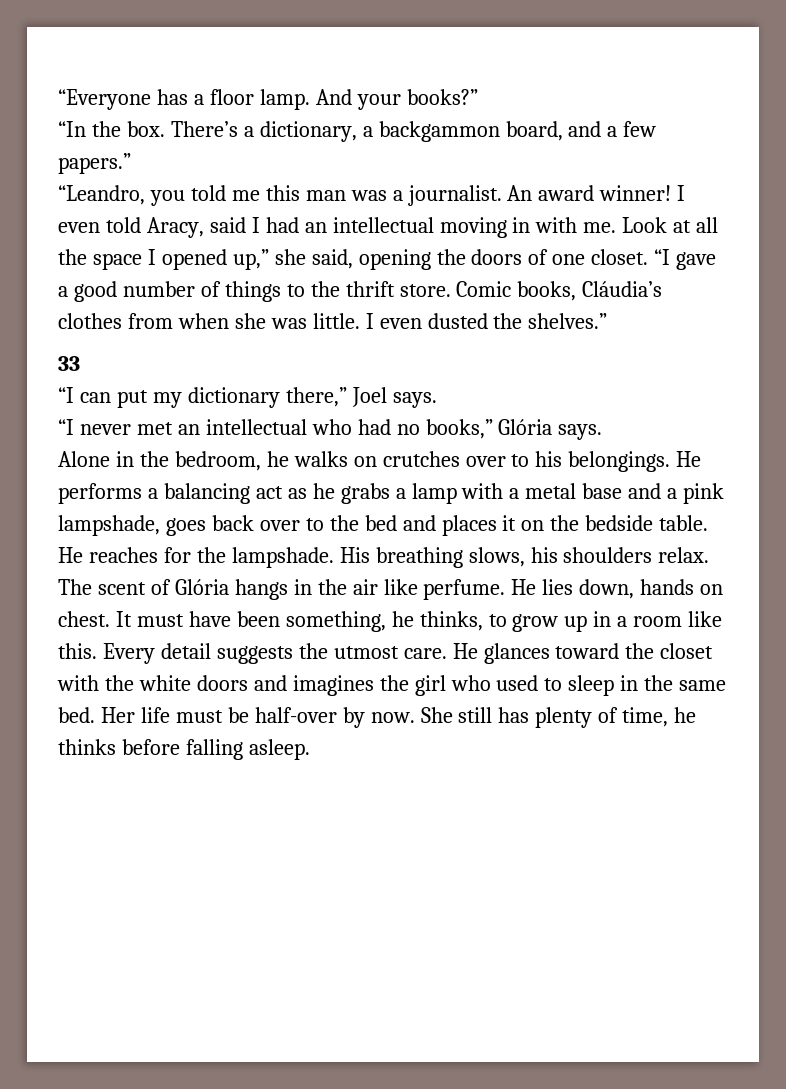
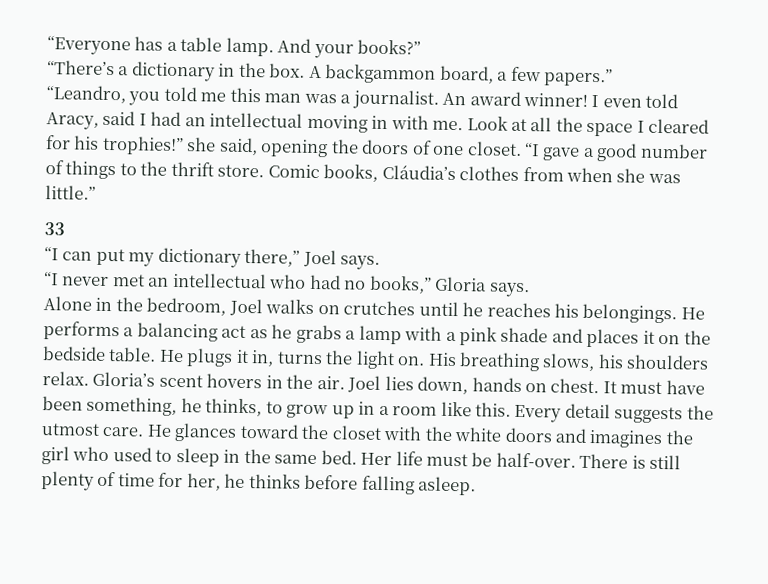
- “Everyone has a floor lamp.
+ “Everyone has a table lamp.
- “In the box. There’s a dictionary, a backgammon board, and a few papers.”
+ “There’s a dictionary in the box. A backgammon board, a few papers.”
- Look at all the space I opened up,” she said, opening the doors of one closet.
+ Look at all the space I cleared for his trophies!” she said, opening the doors of one closet.
- Comic books, Cláudia’s clothes from when she was little. I even dusted the shelves.”
+ Comic books, Cláudia’s clothes from when she was little.”
- “I never met an intellectual who had no books,” Glória says.
+ “I never met an intellectual who had no books,” Gloria says.
- Alone in the bedroom, he walks on crutches over to his belongings.
+ Alone in the bedroom, Joel walks on crutches until he reaches his belongings.
- He performs a balancing act as he grabs a lamp with a metal base and a pink lampshade, goes back over to the bed and places it on the bedside table.
+ He performs a balancing act as he grabs a lamp with a pink shade and places it on the bedside table.
- He reaches for the lampshade.
+ He plugs it in, turns the light on.
- The scent of Glória hangs in the air like perfume. He lies down, hands on chest.
+ Gloria’s scent hovers in the air. Joel lies down, hands on chest.
- Her life must be half-over by now. She still has plenty of time, he thinks before falling asleep.
+ Her life must be half-over. There is still plenty of time for her, he thinks before falling asleep.

